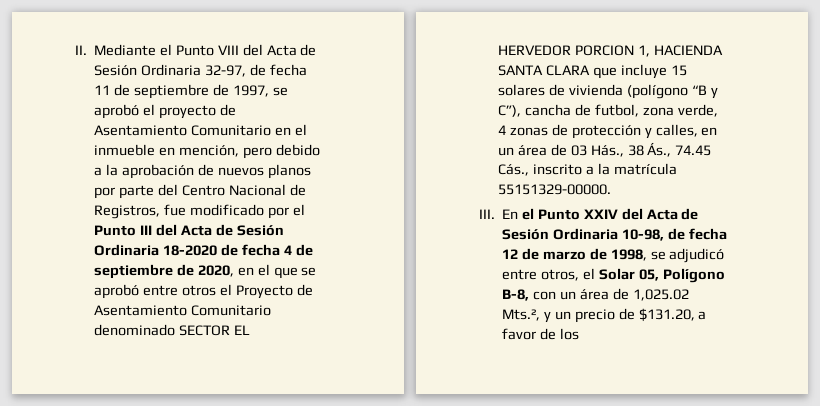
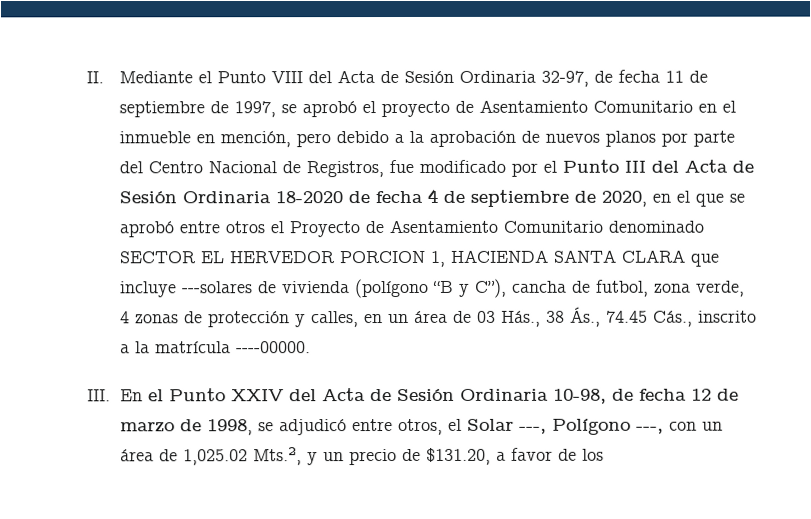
- II. Mediante el Punto VIII del Acta de Sesión Ordinaria 32-97, de fecha 11 de septiembre de 1997, se aprobó el proyecto de Asentamiento Comunitario en el inmueble en mención, pero debido a la aprobación de nuevos planos por parte del Centro Nacional de Registros, fue modificado por el Punto III del Acta de Sesión Ordinaria 18-2020 de fecha 4 de septiembre de 2020, en el que se aprobó entre otros el Proyecto de Asentamiento Comunitario denominado SECTOR EL HERVEDOR PORCION 1, HACIENDA SANTA CLARA que incluye 15 solares de vivienda (polígono “B y C”), cancha de futbol, zona verde, 4 zonas de protección y calles, en un área de 03 Hás., 38 Ás., 74.45 Cás., inscrito a la matrícula 55151329-00000.
+ II. Mediante el Punto VIII del Acta de Sesión Ordinaria 32-97, de fecha 11 de septiembre de 1997, se aprobó el proyecto de Asentamiento Comunitario en el inmueble en mención, pero debido a la aprobación de nuevos planos por parte del Centro Nacional de Registros, fue modificado por el Punto III del Acta de Sesión Ordinaria 18-2020 de fecha 4 de septiembre de 2020, en el que se aprobó entre otros el Proyecto de Asentamiento Comunitario denominado SECTOR EL HERVEDOR PORCION 1, HACIENDA SANTA CLARA que incluye ---solares de vivienda (polígono “B y C”), cancha de futbol, zona verde, 4 zonas de protección y calles, en un área de 03 Hás., 38 Ás., 74.45 Cás., inscrito a la matrícula ----00000.
- III. En el Punto XXIV del Acta de Sesión Ordinaria 10-98, de fecha 12 de marzo de 1998, se adjudicó entre otros, el Solar 05, Polígono B-8, con un área de 1,025.02 Mts.², y un precio de $131.20, a favor de los
+ III. En el Punto XXIV del Acta de Sesión Ordinaria 10-98, de fecha 12 de marzo de 1998, se adjudicó entre otros, el Solar ---, Polígono ---, con un área de 1,025.02 Mts.², y un precio de $131.20, a favor de los

